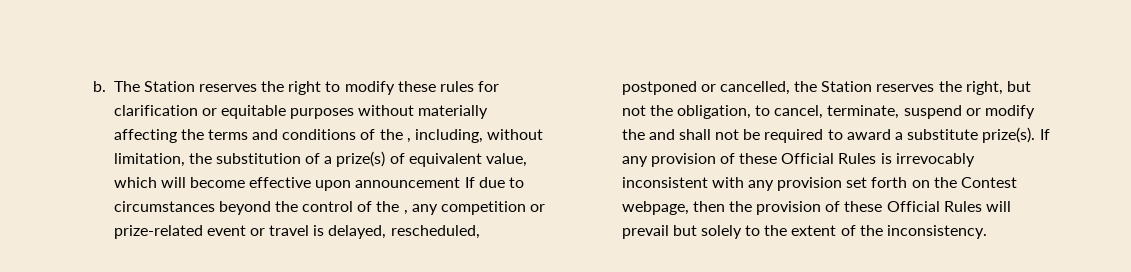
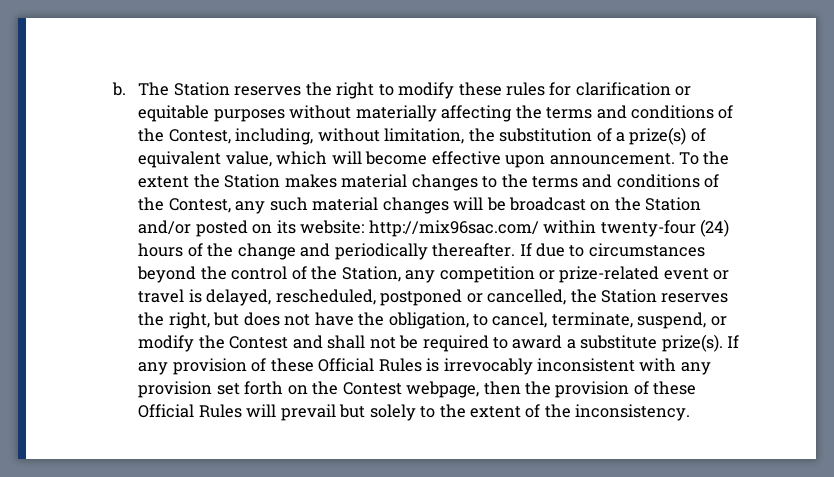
- The Station reserves the right to modify these rules for clarification or equitable purposes without materially affecting the terms and conditions of the , including, without limitation, the substitution of a prize(s) of equivalent value, which will become effective upon announcement If due to circumstances beyond the control of the , any competition or prize-related event or travel is delayed, rescheduled, postponed or cancelled, the Station reserves the right, but not the obligation, to cancel, terminate, suspend or modify the and shall not be required to award a substitute prize(s).
+ The Station reserves the right to modify these rules for clarification or equitable purposes without materially affecting the terms and conditions of the Contest, including, without limitation, the substitution of a prize(s) of equivalent value, which will become effective upon announcement. To the extent the Station makes material changes to the terms and conditions of the Contest, any such material changes will be broadcast on the Station and/or posted on its website: http://mix96sac.com/ within twenty-four (24) hours of the change and periodically thereafter. If due to circumstances beyond the control of the Station, any competition or prize-related event or travel is delayed, rescheduled, postponed or cancelled, the Station reserves the right, but does not have the obligation, to cancel, terminate, suspend, or modify the Contest and shall not be required to award a substitute prize(s).

